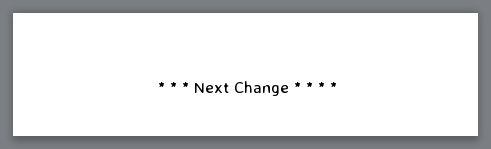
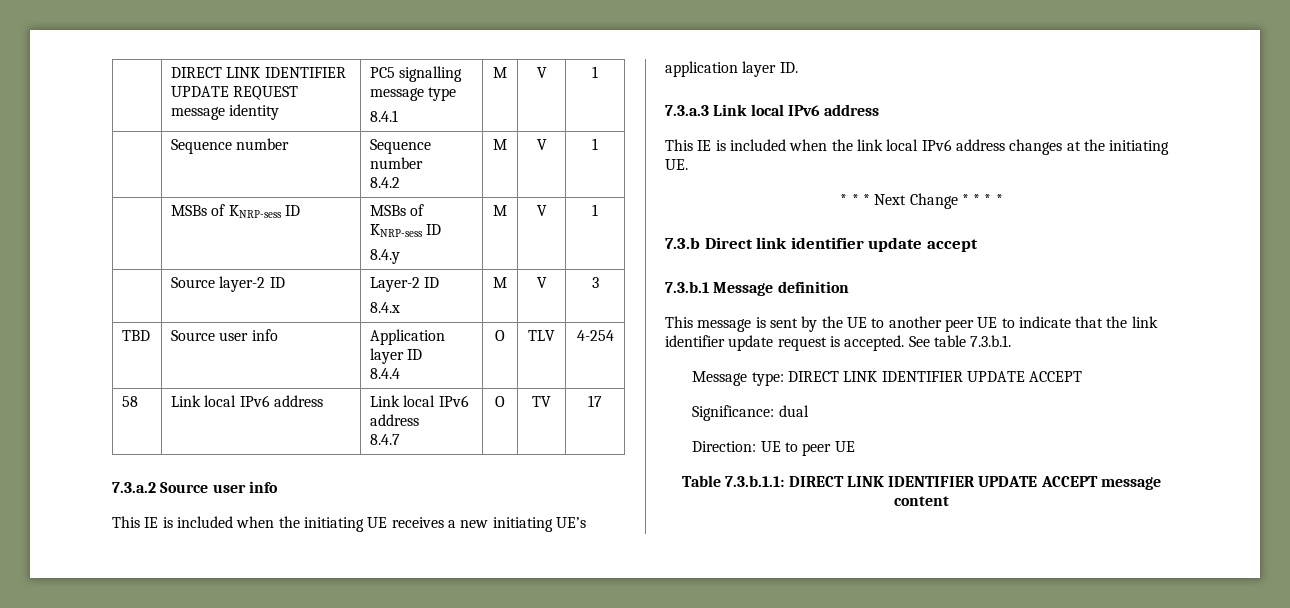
+ | DIRECT LINK IDENTIFIER UPDATE REQUEST message identity | PC5 signalling message type
+ 8.4.1 | M | V | 1
+ | Sequence number | Sequence number
+ 8.4.2 | M | V | 1
+ | MSBs of KNRP-sess ID | MSBs of KNRP-sess ID
+ 8.4.y | M | V | 1
+ | Source layer-2 ID | Layer-2 ID
+ 8.4.x | M | V | 3
+ TBD | Source user info | Application layer ID
+ 8.4.4 | O | TLV | 4-254
+ 58 | Link local IPv6 address | Link local IPv6 address
+ 8.4.7 | O | TV | 17
+ 7.3.a.2 Source user info
+ This IE is included when the initiating UE receives a new initiating UE’s application layer ID.
+ 7.3.a.3 Link local IPv6 address
+ This IE is included when the link local IPv6 address changes at the initiating UE.
+ 7.3.b Direct link identifier update accept
+ 7.3.b.1 Message definition
+ This message is sent by the UE to another peer UE to indicate that the link identifier update request is accepted. See table 7.3.b.1.
+ Message type: DIRECT LINK IDENTIFIER UPDATE ACCEPT
+ Significance: dual
+ Direction: UE to peer UE
+ Table 7.3.b.1.1: DIRECT LINK IDENTIFIER UPDATE ACCEPT message content

